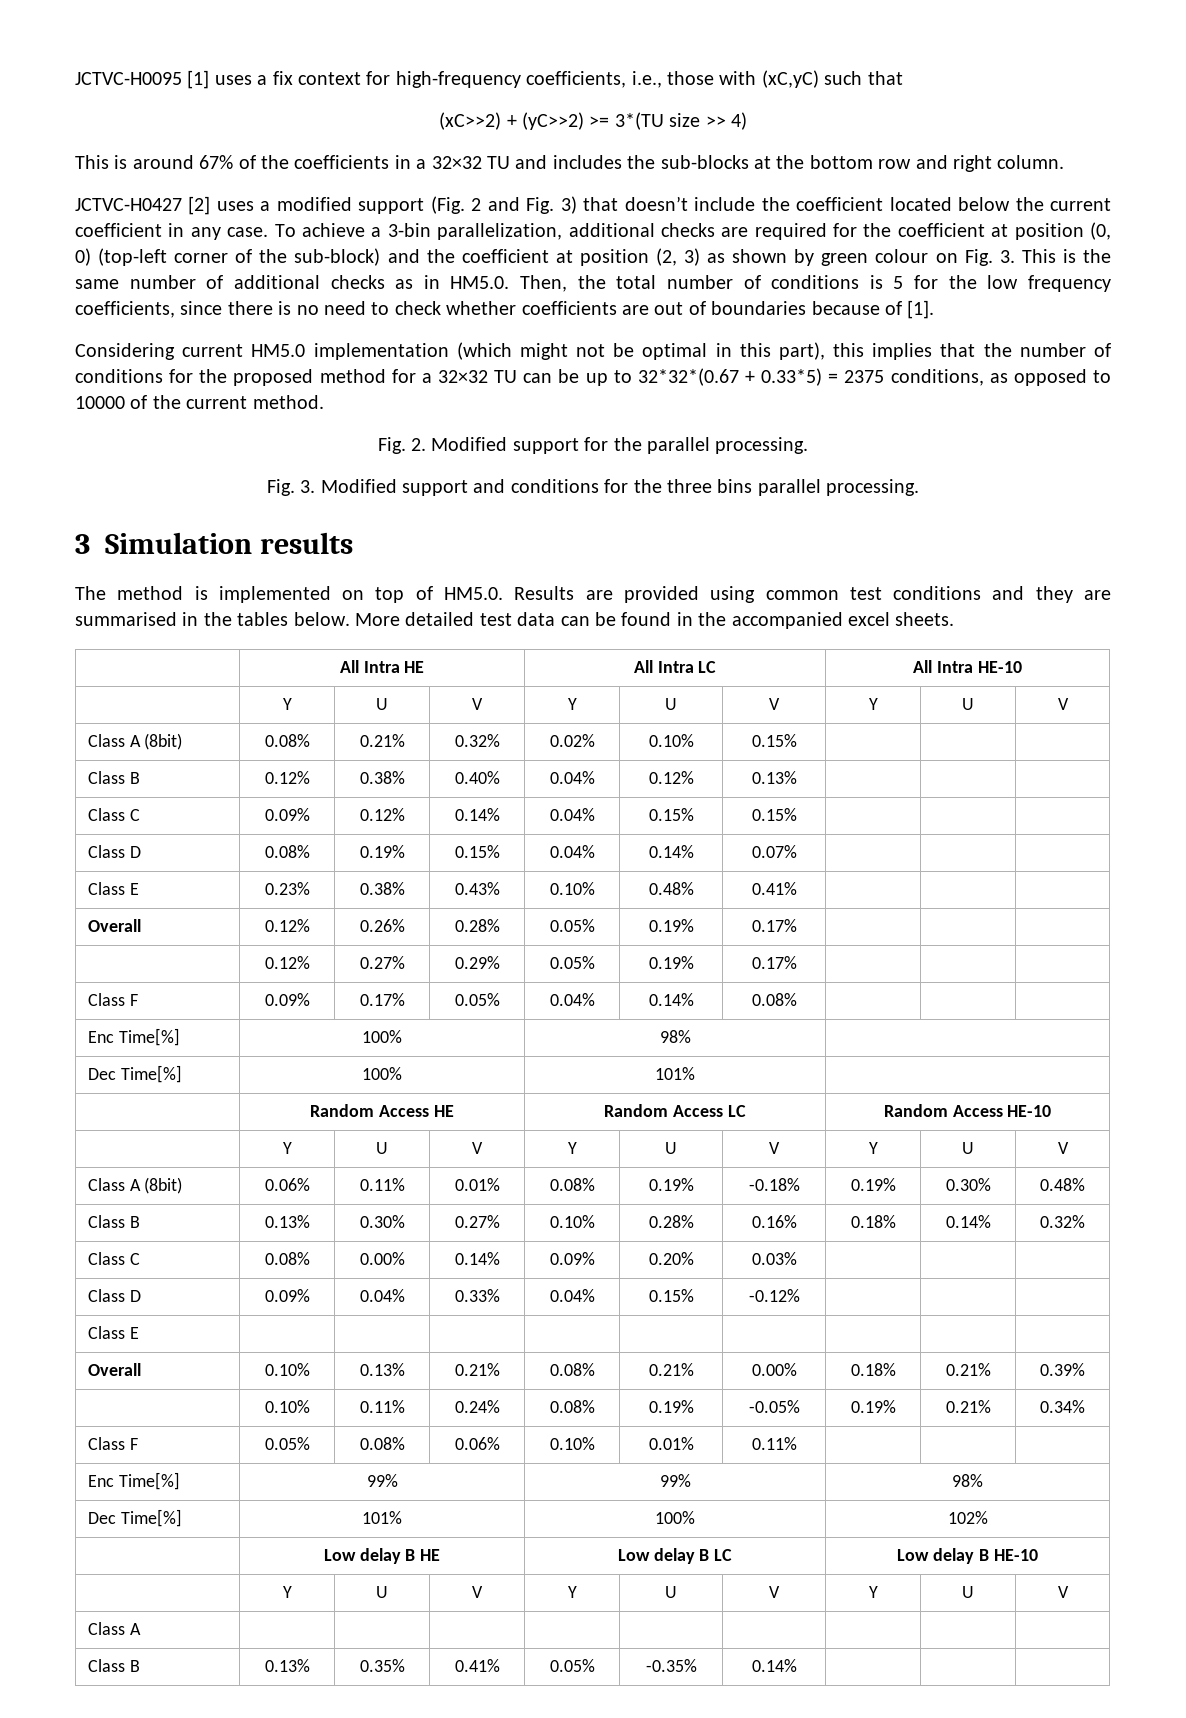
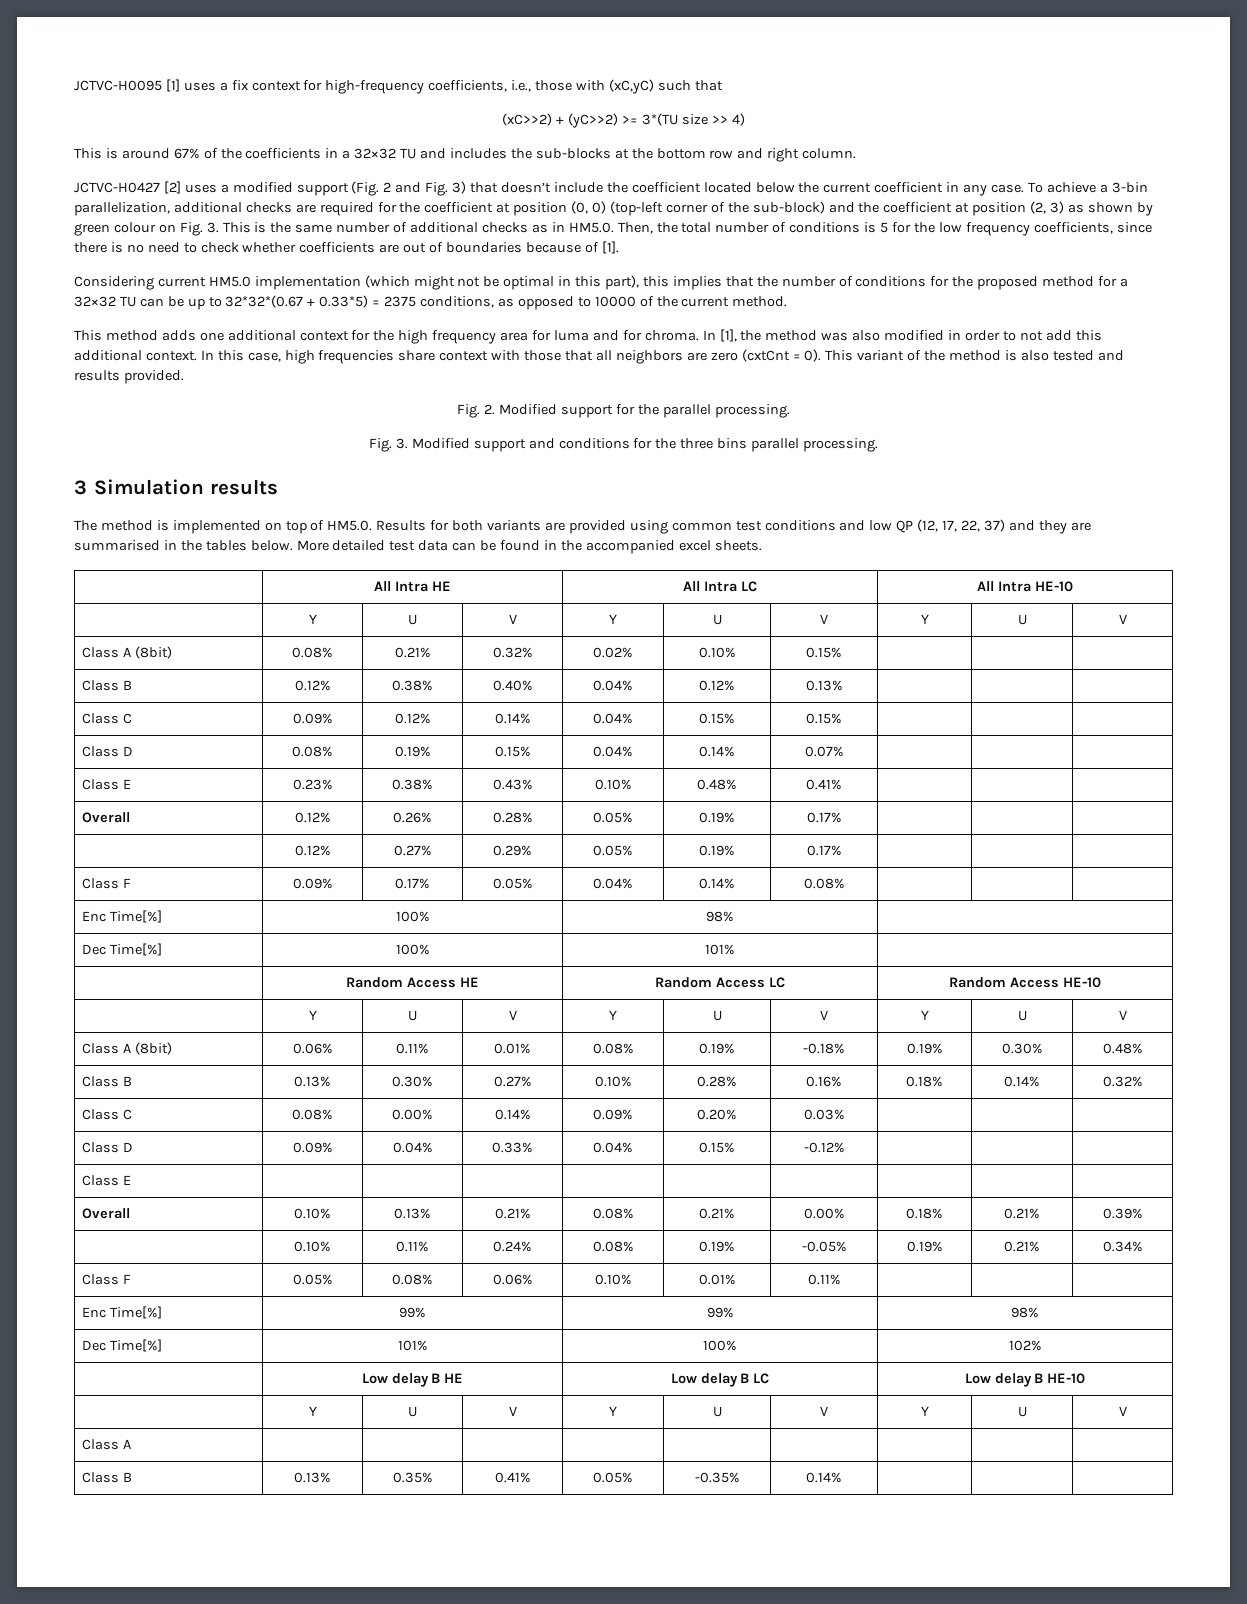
+ This method adds one additional context for the high frequency area for luma and for chroma. In [1], the method was also modified in order to not add this additional context. In this case, high frequencies share context with those that all neighbors are zero (cxtCnt = 0). This variant of the method is also tested and results provided.
- The method is implemented on top of HM5.0. Results are provided using common test conditions and they are summarised in the tables below.
+ The method is implemented on top of HM5.0. Results for both variants are provided using common test conditions and low QP (12, 17, 22, 37) and they are summarised in the tables below.

